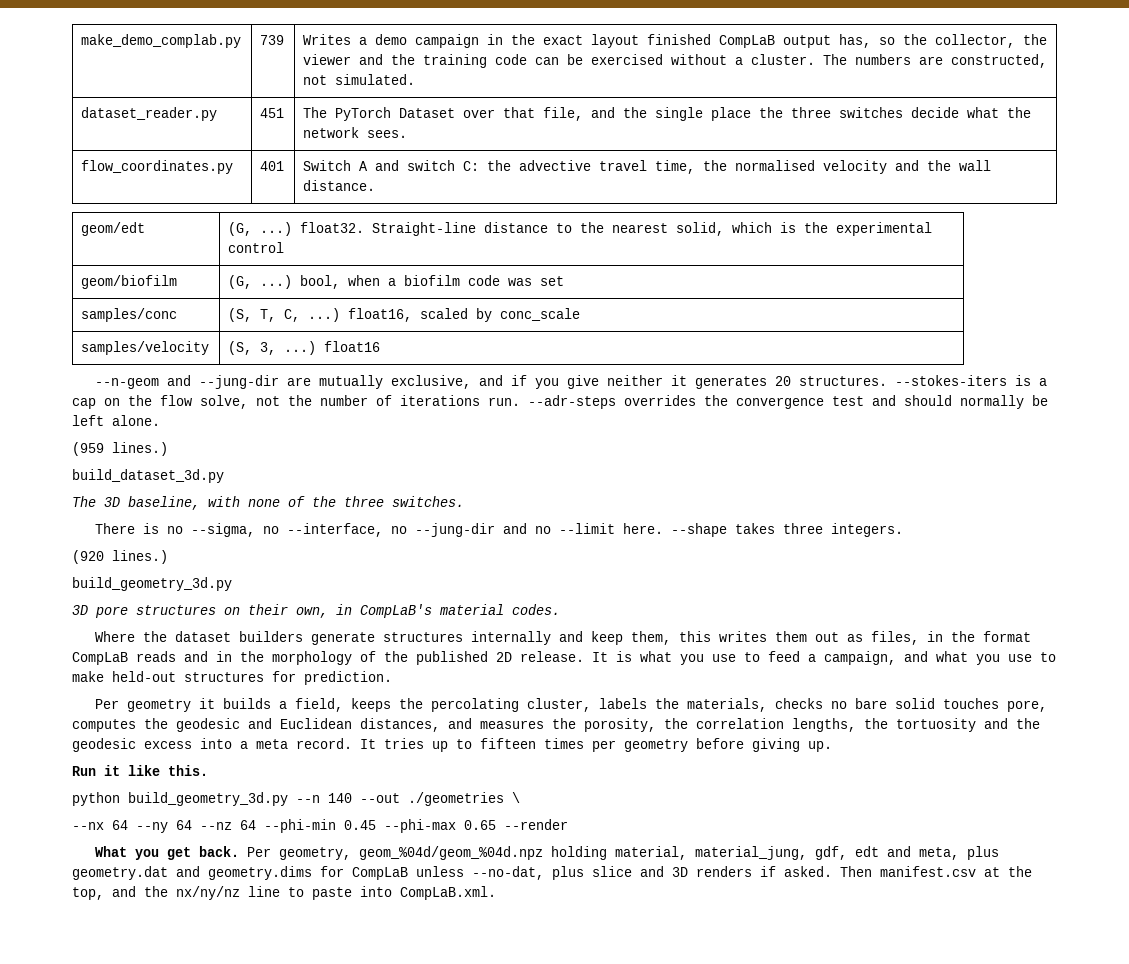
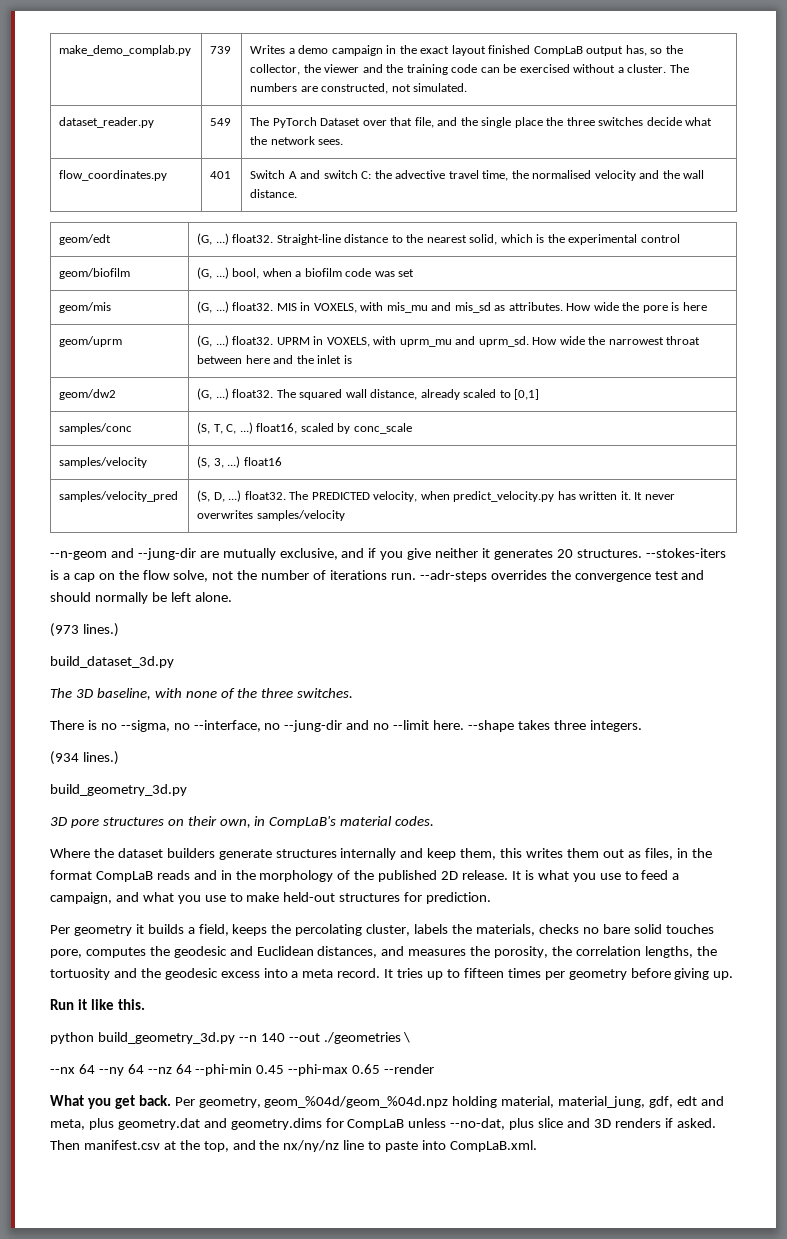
- dataset_reader.py | 451 | The PyTorch Dataset over that file, and the single place the three switches decide what the network sees.
+ dataset_reader.py | 549 | The PyTorch Dataset over that file, and the single place the three switches decide what the network sees.
+ geom/mis | (G, ...) float32. MIS in VOXELS, with mis_mu and mis_sd as attributes. How wide the pore is here
+ geom/uprm | (G, ...) float32. UPRM in VOXELS, with uprm_mu and uprm_sd. How wide the narrowest throat between here and the inlet is
+ geom/dw2 | (G, ...) float32. The squared wall distance, already scaled to [0,1]
+ samples/velocity_pred | (S, D, ...) float32. The PREDICTED velocity, when predict_velocity.py has written it. It never overwrites samples/velocity
- (959 lines.)
+ (973 lines.)
- (920 lines.)
+ (934 lines.)

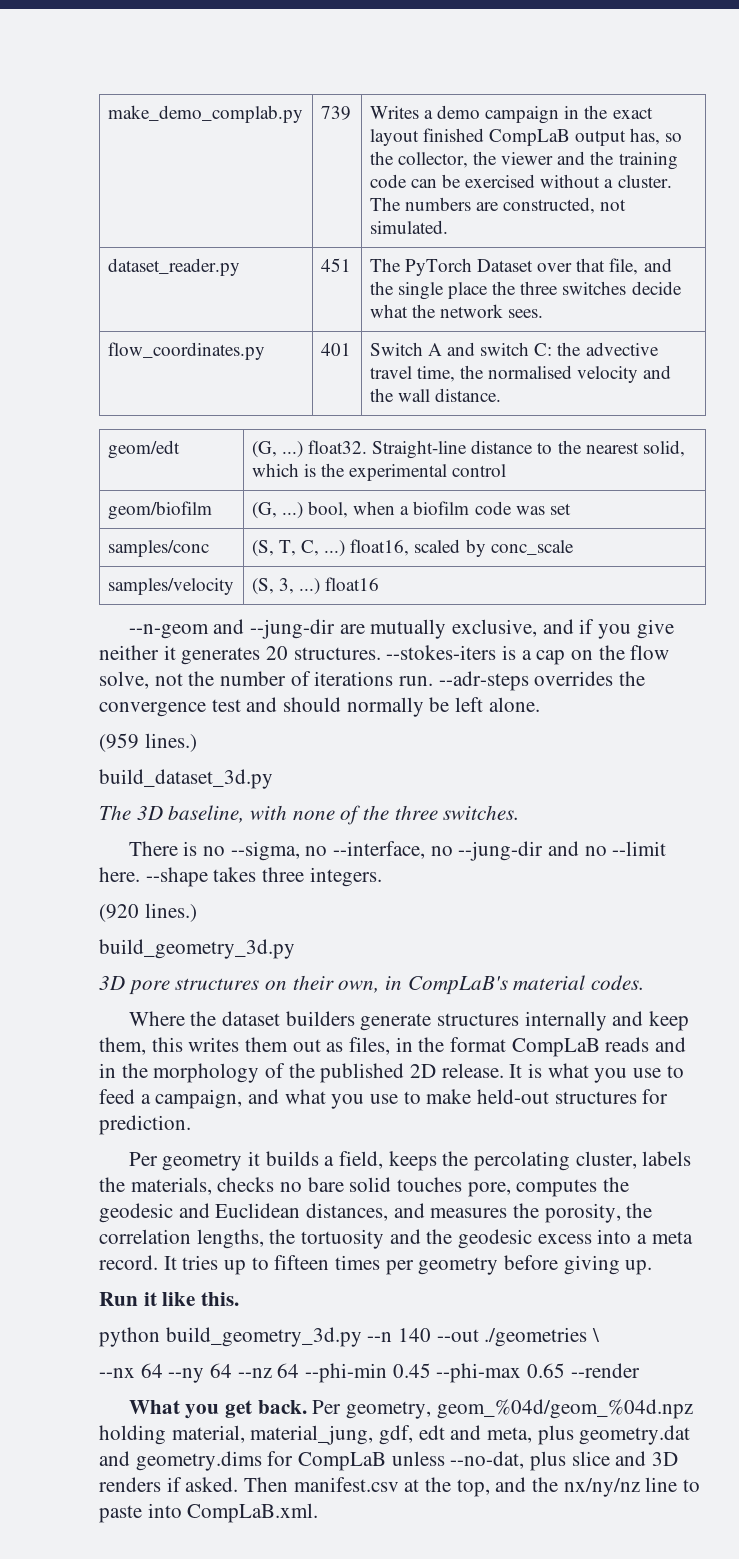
- dataset_reader.py | 549 | The PyTorch Dataset over that file, and the single place the three switches decide what the network sees.
+ dataset_reader.py | 451 | The PyTorch Dataset over that file, and the single place the three switches decide what the network sees.
- geom/mis | (G, ...) float32. MIS in VOXELS, with mis_mu and mis_sd as attributes. How wide the pore is here
- geom/uprm | (G, ...) float32. UPRM in VOXELS, with uprm_mu and uprm_sd. How wide the narrowest throat between here and the inlet is
- geom/dw2 | (G, ...) float32. The squared wall distance, already scaled to [0,1]
- samples/velocity_pred | (S, D, ...) float32. The PREDICTED velocity, when predict_velocity.py has written it. It never overwrites samples/velocity
- (973 lines.)
+ (959 lines.)
- (934 lines.)
+ (920 lines.)

